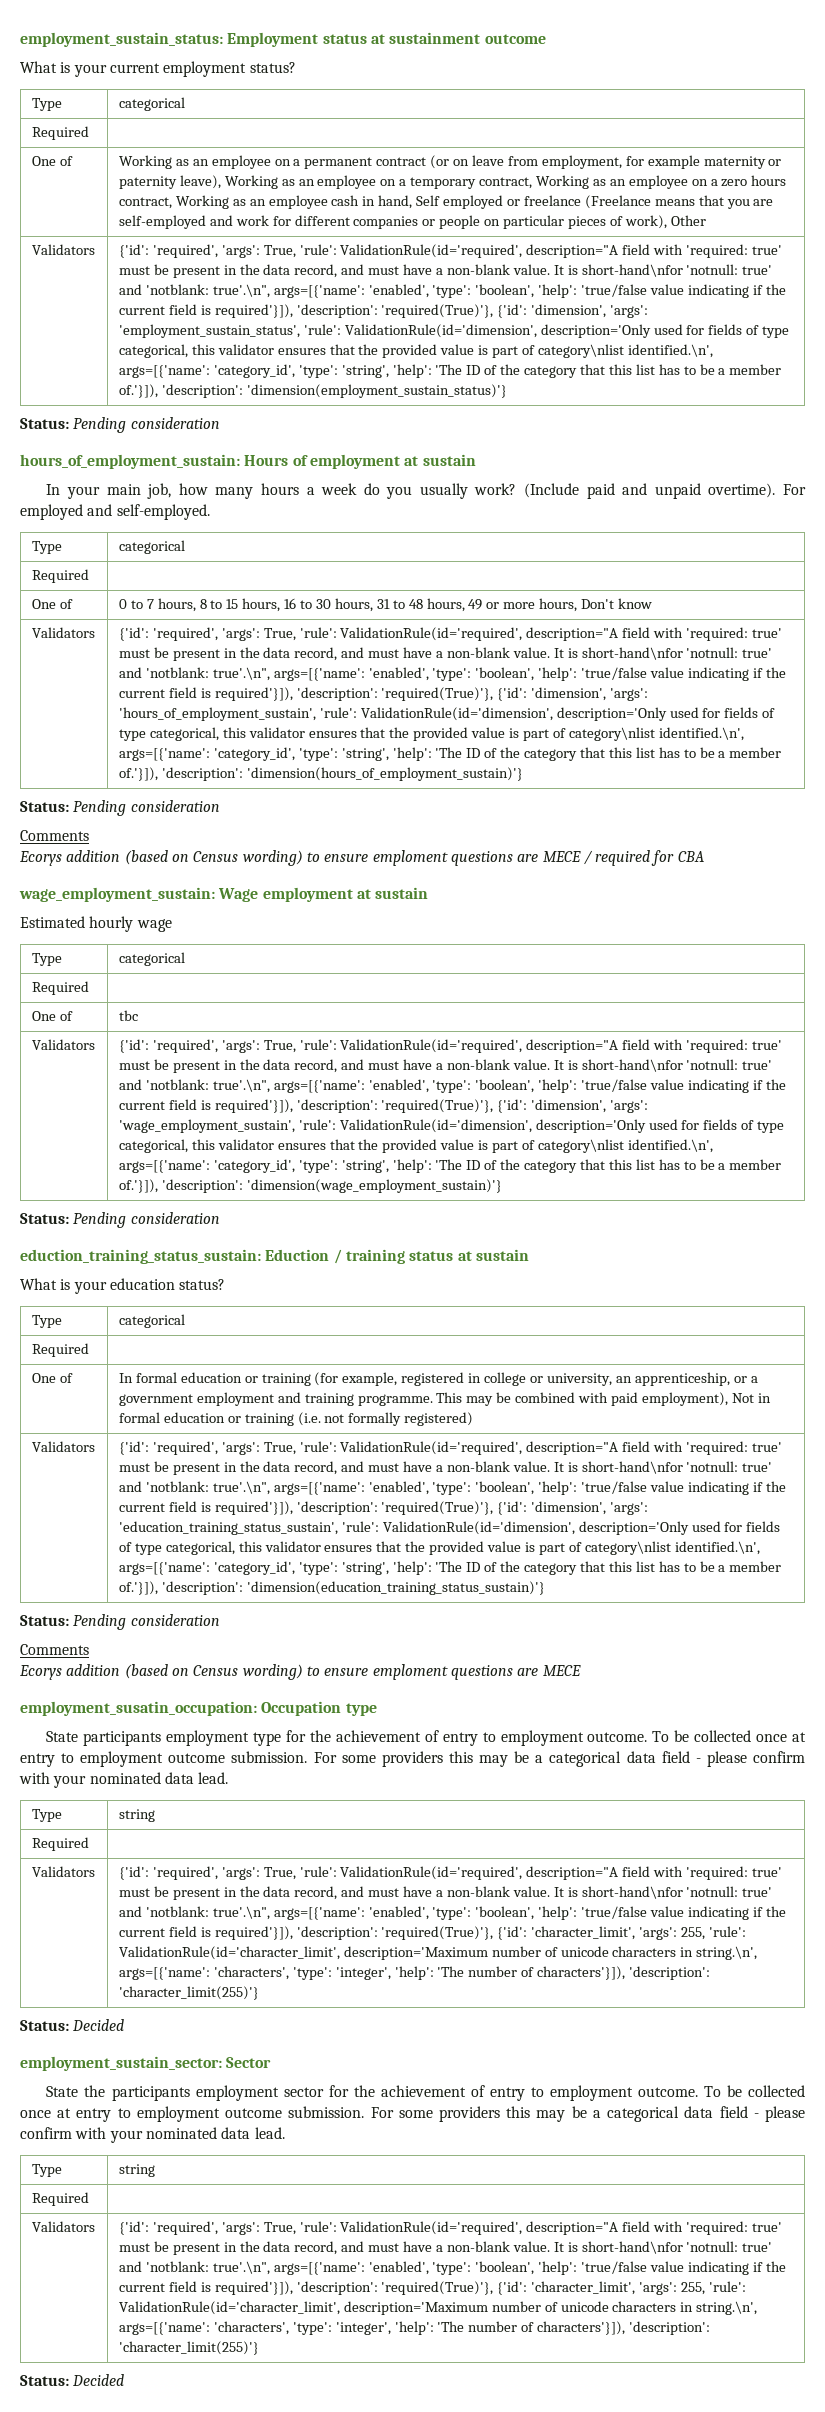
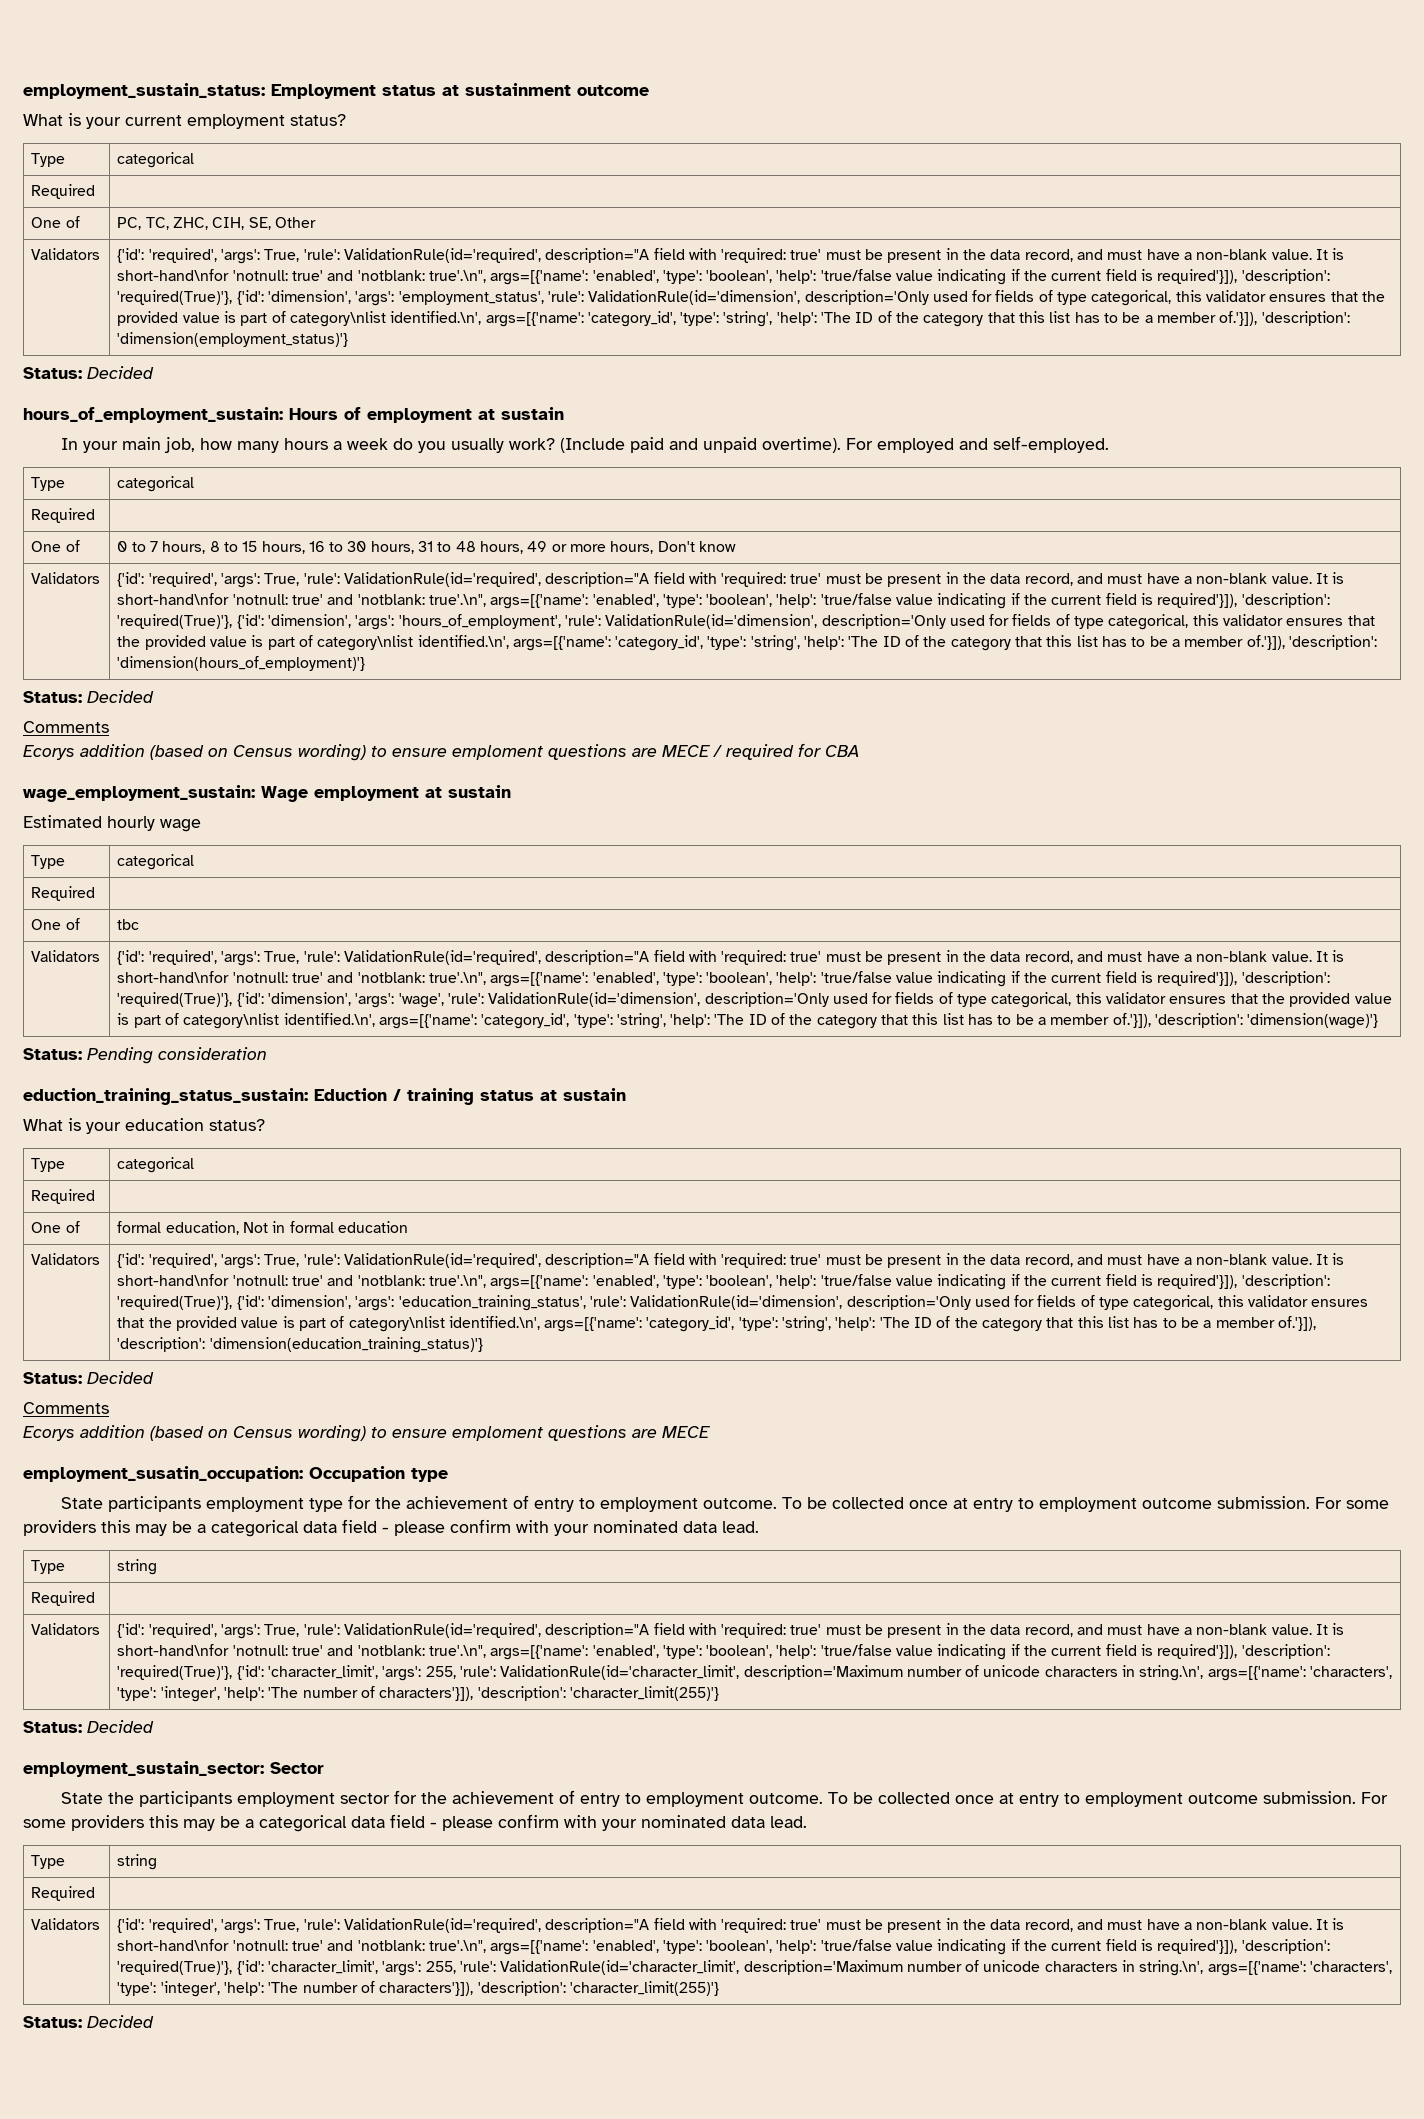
- Working as an employee on a permanent contract (or on leave from employment, for example maternity or paternity leave), Working as an employee on a temporary contract, Working as an employee on a zero hours contract, Working as an employee cash in hand, Self employed or freelance (Freelance means that you are self-employed and work for different companies or people on particular pieces of work), Other
+ PC, TC, ZHC, CIH, SE, Other
- 'employment_sustain_status', 'rule':
+ 'employment_status', 'rule':
- 'dimension(employment_sustain_status)'}
- Status: Pending consideration
+ 'dimension(employment_status)'}
+ Status: Decided
- 'hours_of_employment_sustain', 'rule':
+ 'hours_of_employment', 'rule':
- 'dimension(hours_of_employment_sustain)'}
- Status: Pending consideration
+ 'dimension(hours_of_employment)'}
+ Status: Decided
- 'wage_employment_sustain', 'rule':
+ 'wage', 'rule':
- 'dimension(wage_employment_sustain)'}
+ 'dimension(wage)'}
- One of | In formal education or training (for example, registered in college or university, an apprenticeship, or a government employment and training programme. This may be combined with paid employment), Not in formal education or training (i.e. not formally registered)
+ One of | formal education, Not in formal education
- 'education_training_status_sustain', 'rule':
+ 'education_training_status', 'rule':
- 'dimension(education_training_status_sustain)'}
- Status: Pending consideration
+ 'dimension(education_training_status)'}
+ Status: Decided

